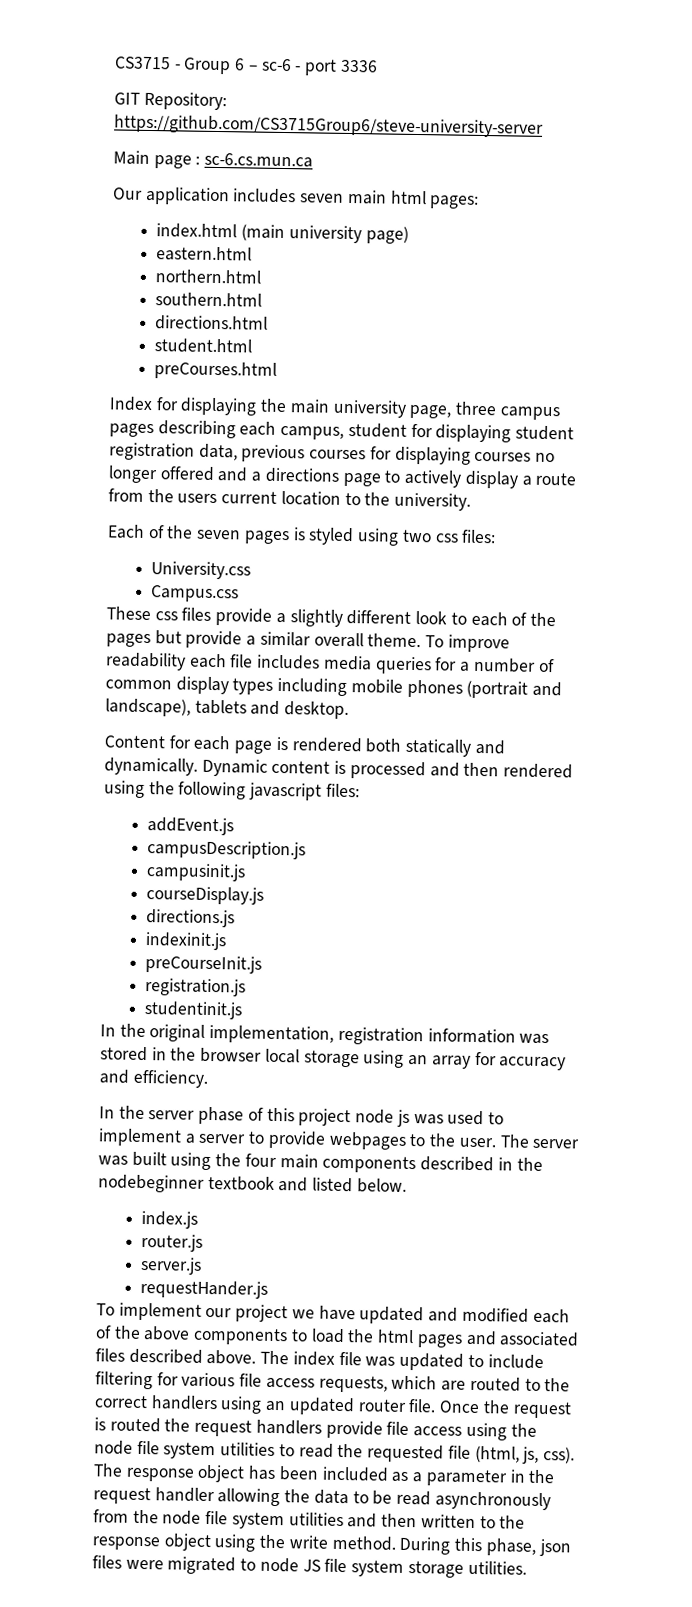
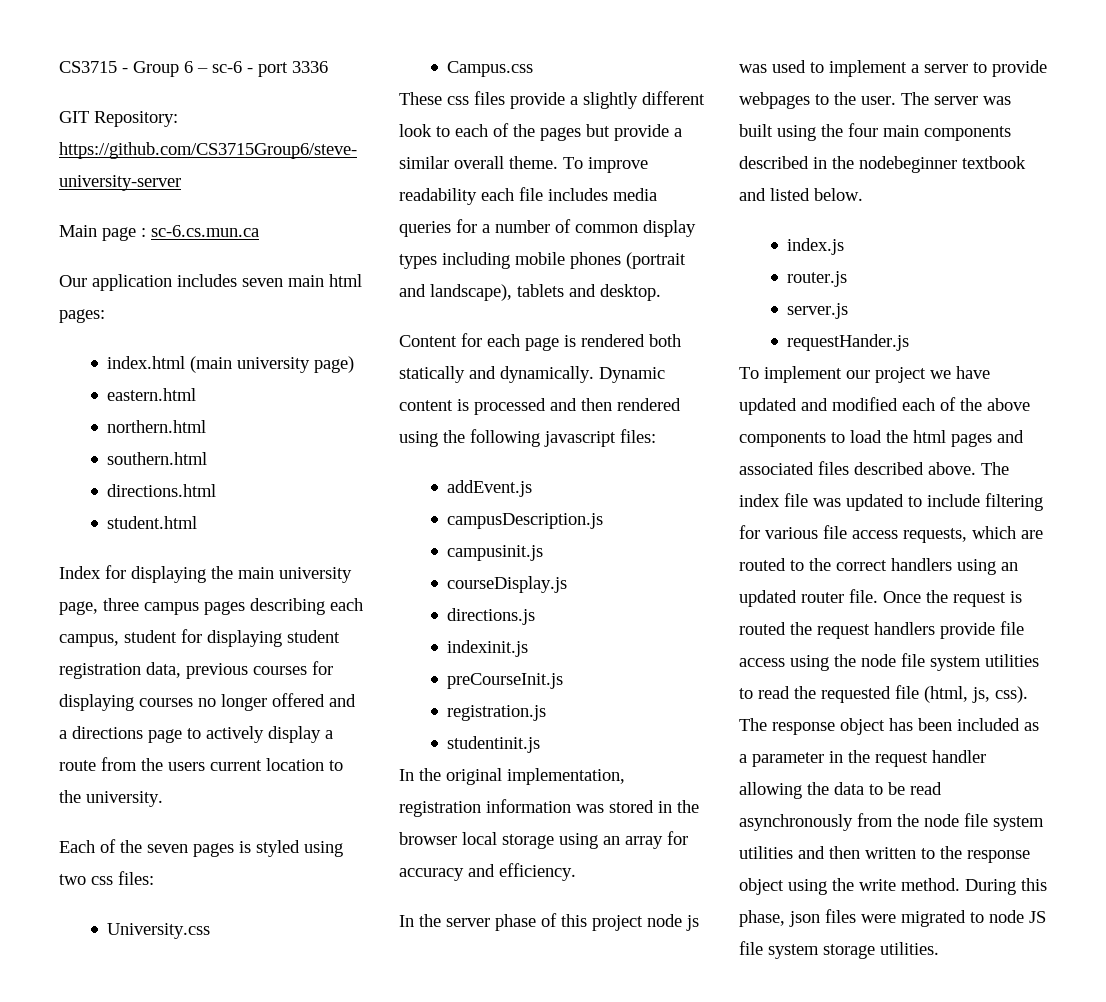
- preCourses.html

